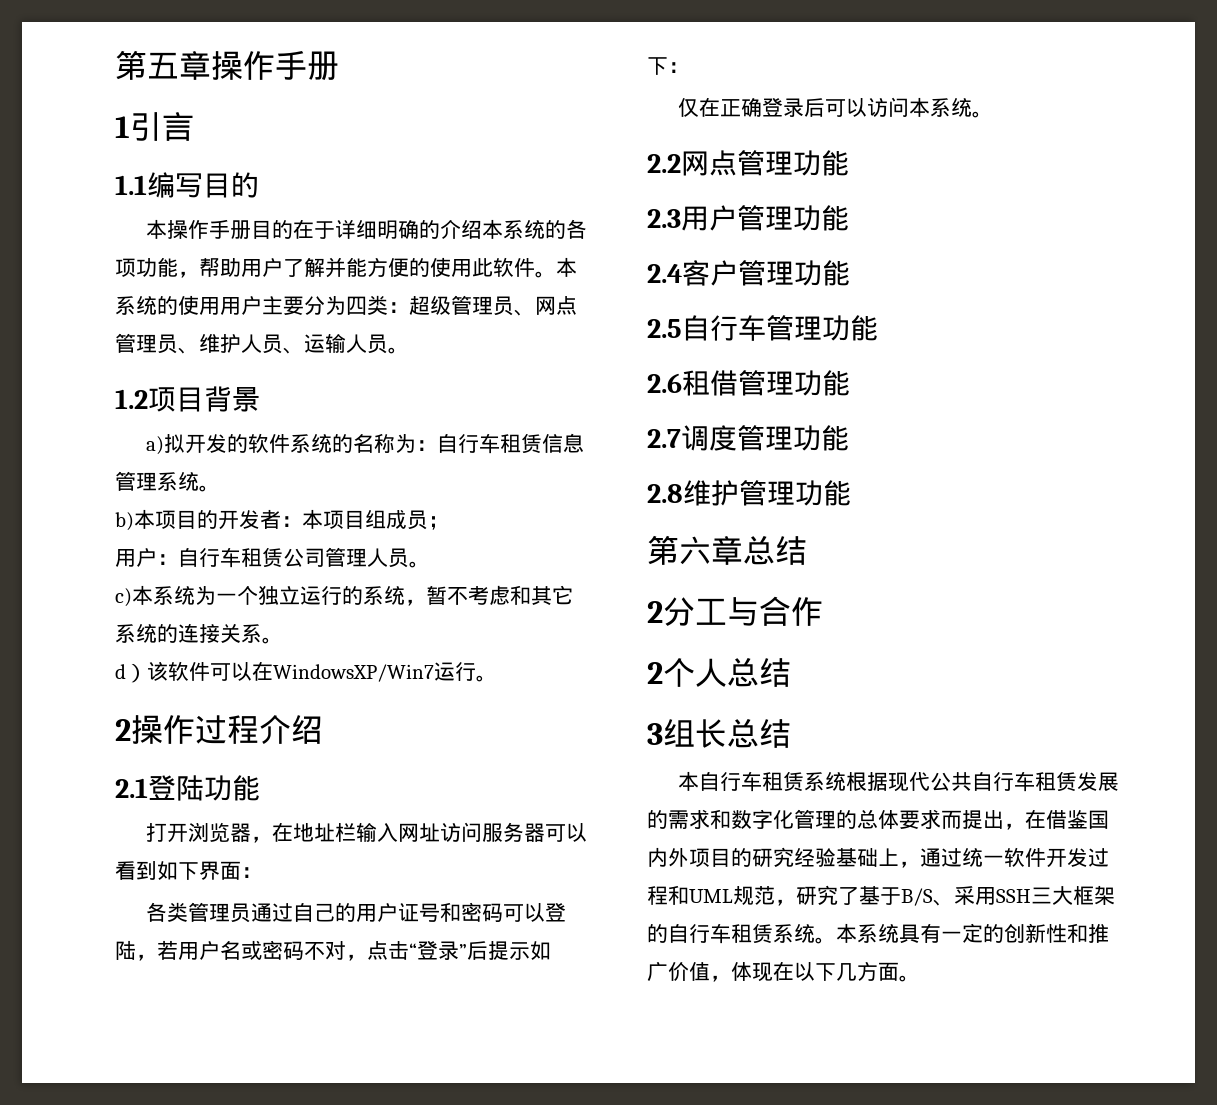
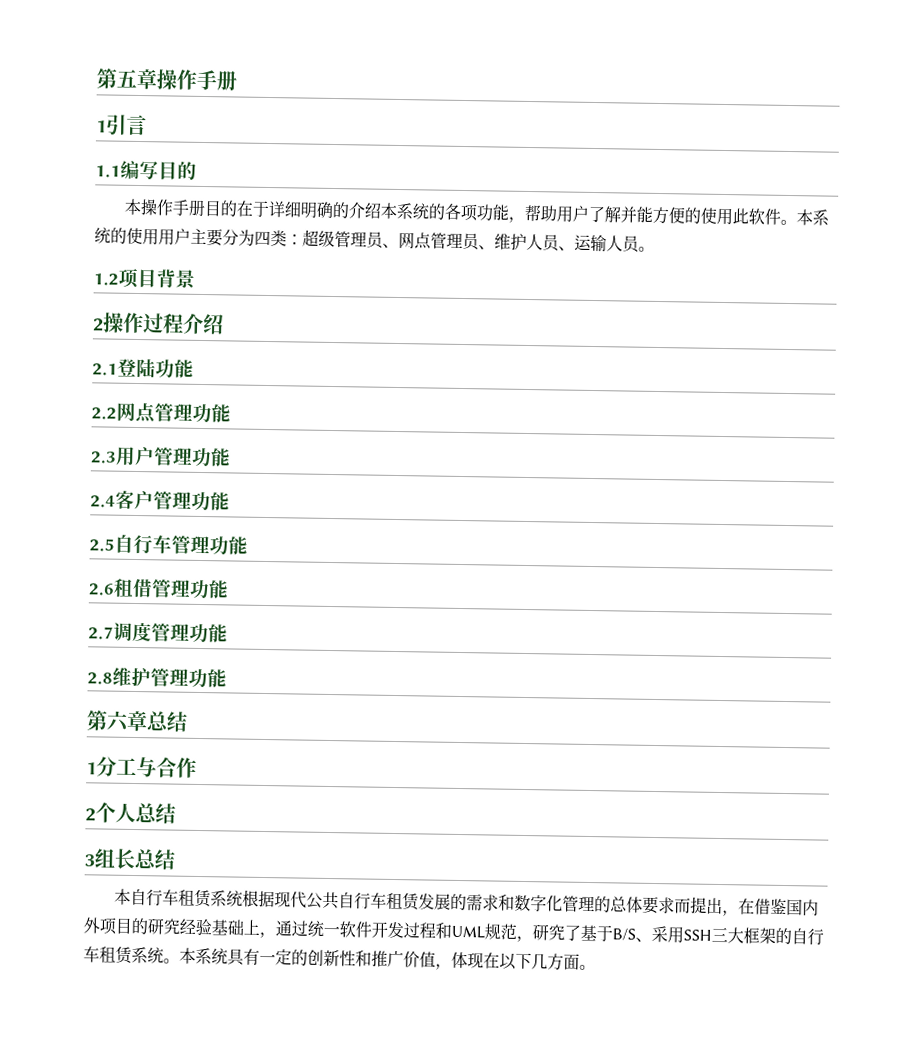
- a)拟开发的软件系统的名称为：自行车租赁信息管理系统。
- b)本项目的开发者：本项目组成员；
- 用户：自行车租赁公司管理人员。
- c)本系统为一个独立运行的系统，暂不考虑和其它系统的连接关系。
- d）该软件可以在WindowsXP/Win7运行。
- 打开浏览器，在地址栏输入网址访问服务器可以看到如下界面：
- 各类管理员通过自己的用户证号和密码可以登陆，若用户名或密码不对，点击“登录”后提示如下：
- 仅在正确登录后可以访问本系统。
- 2分工与合作
+ 1分工与合作

